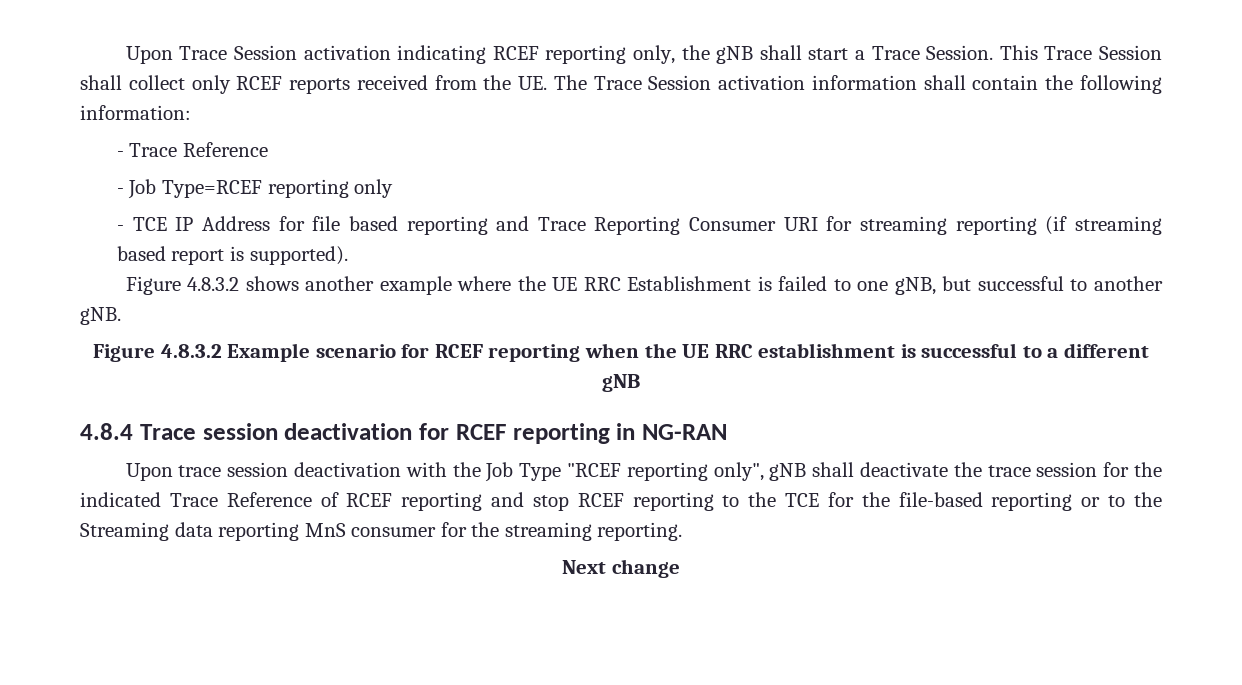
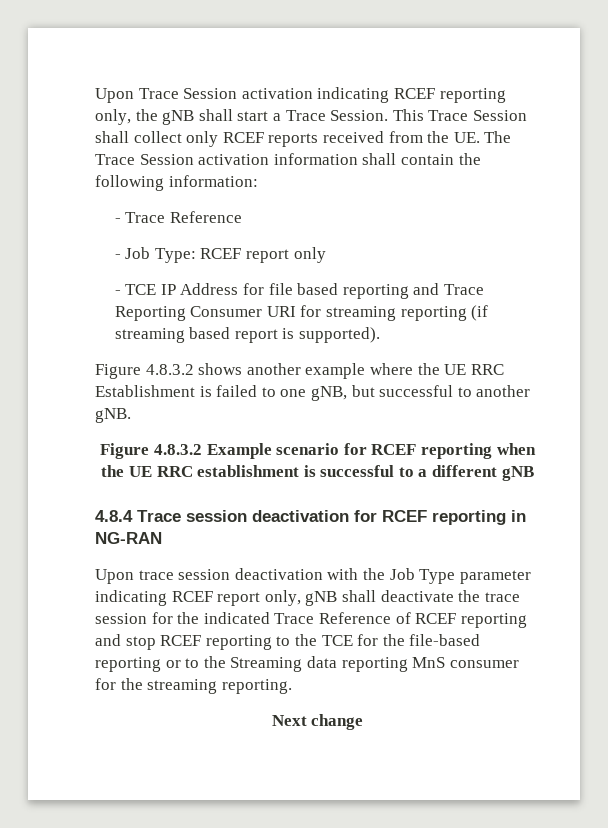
- - Job Type=RCEF reporting only
+ - Job Type: RCEF report only
- Upon trace session deactivation with the Job Type "RCEF reporting only", gNB shall deactivate the trace session for the indicated Trace Reference of RCEF reporting and stop RCEF reporting to the TCE for the file-based reporting or to the Streaming data reporting MnS consumer for the streaming reporting.
+ Upon trace session deactivation with the Job Type parameter indicating RCEF report only, gNB shall deactivate the trace session for the indicated Trace Reference of RCEF reporting and stop RCEF reporting to the TCE for the file-based reporting or to the Streaming data reporting MnS consumer for the streaming reporting.

